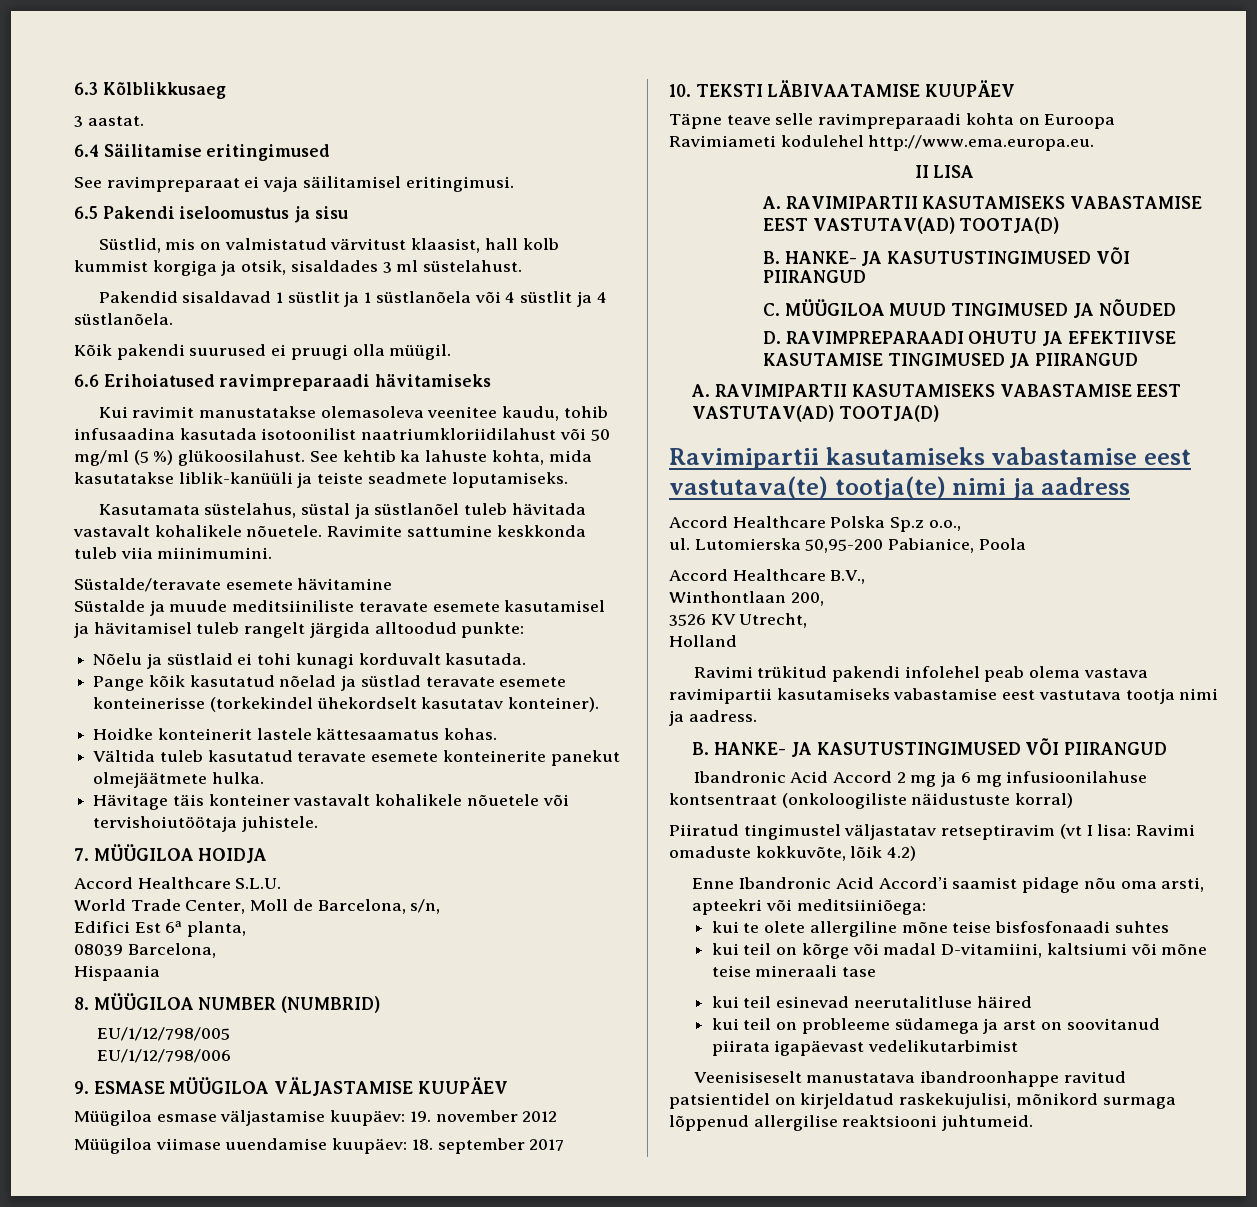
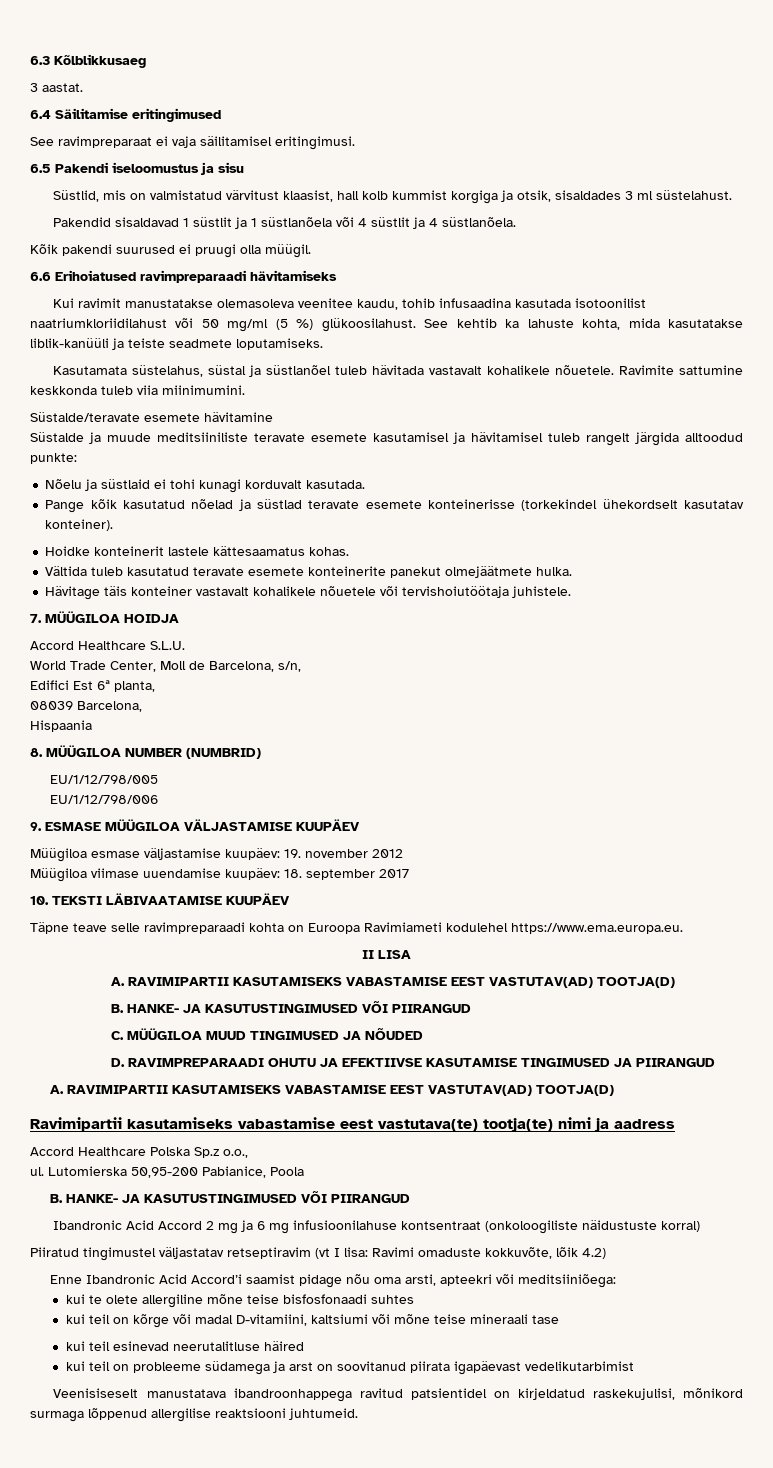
- Täpne teave selle ravimpreparaadi kohta on Euroopa Ravimiameti kodulehel http://www.ema.europa.eu.
+ Täpne teave selle ravimpreparaadi kohta on Euroopa Ravimiameti kodulehel https://www.ema.europa.eu.
- Accord Healthcare B.V.,
- Winthontlaan 200,
- 3526 KV Utrecht,
- Holland
- Ravimi trükitud pakendi infolehel peab olema vastava ravimipartii kasutamiseks vabastamise eest vastutava tootja nimi ja aadress.
- Veenisiseselt manustatava ibandroonhappe ravitud patsientidel on kirjeldatud raskekujulisi, mõnikord surmaga lõppenud allergilise reaktsiooni juhtumeid.
+ Veenisiseselt manustatava ibandroonhappega ravitud patsientidel on kirjeldatud raskekujulisi, mõnikord surmaga lõppenud allergilise reaktsiooni juhtumeid.

